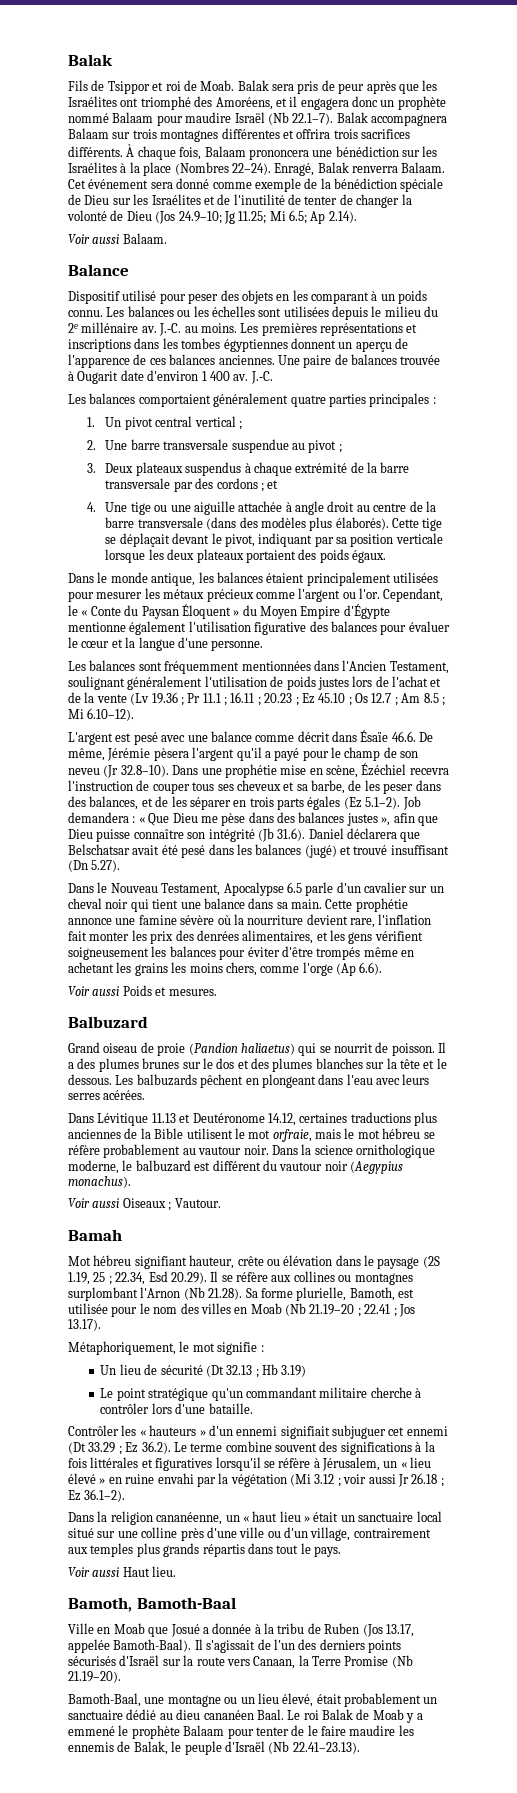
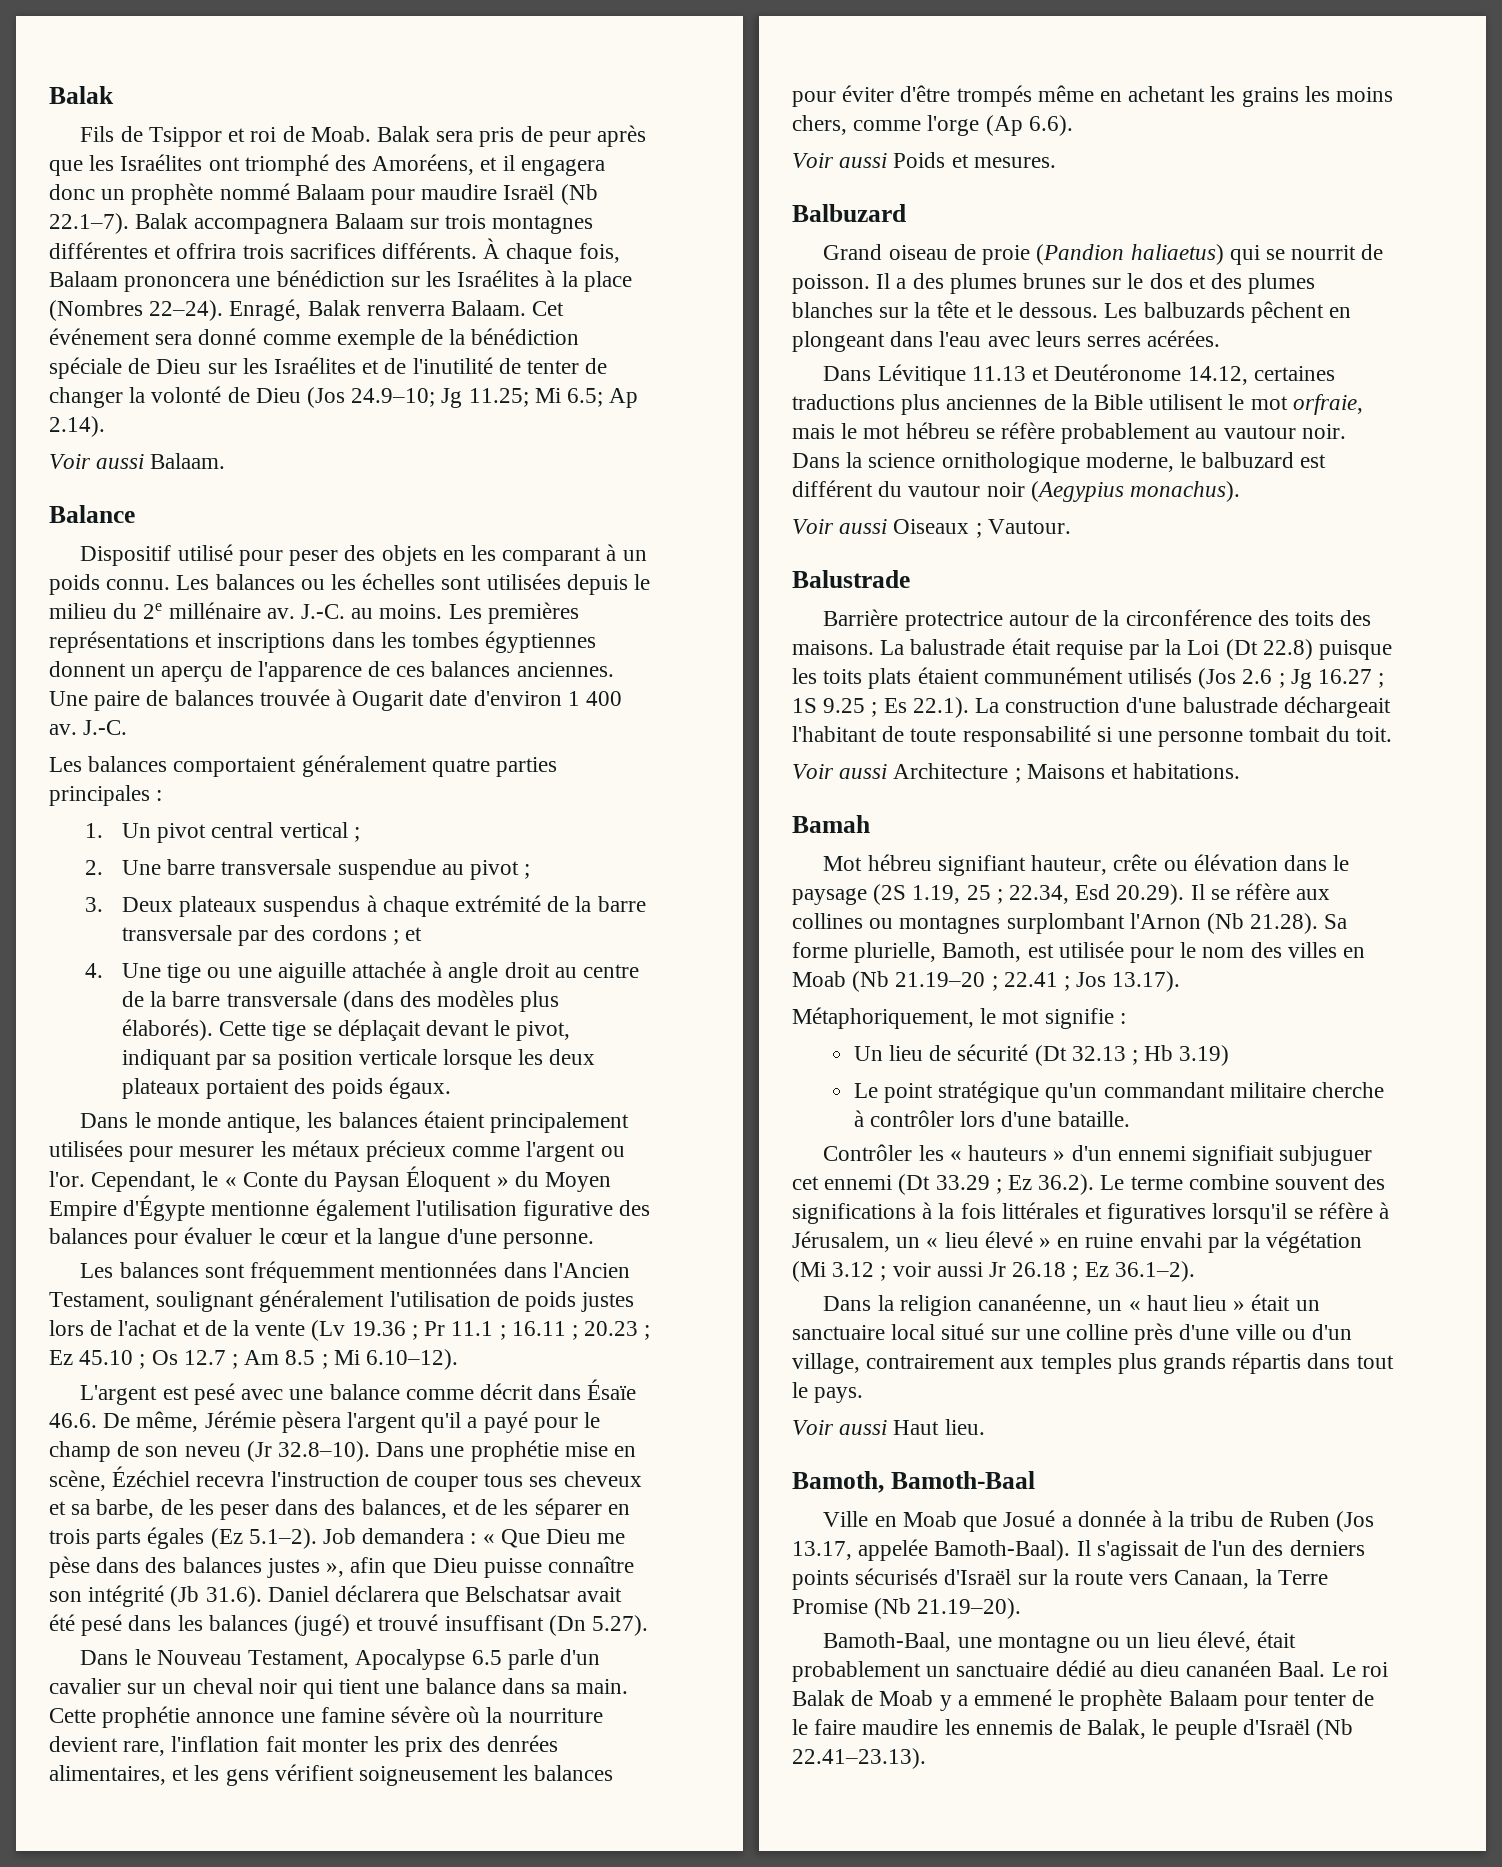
+ Balustrade
+ Barrière protectrice autour de la circonférence des toits des maisons. La balustrade était requise par la Loi (Dt 22.8) puisque les toits plats étaient communément utilisés (Jos 2.6 ; Jg 16.27 ; 1S 9.25 ; Es 22.1). La construction d'une balustrade déchargeait l'habitant de toute responsabilité si une personne tombait du toit.
+ Voir aussi Architecture ; Maisons et habitations.

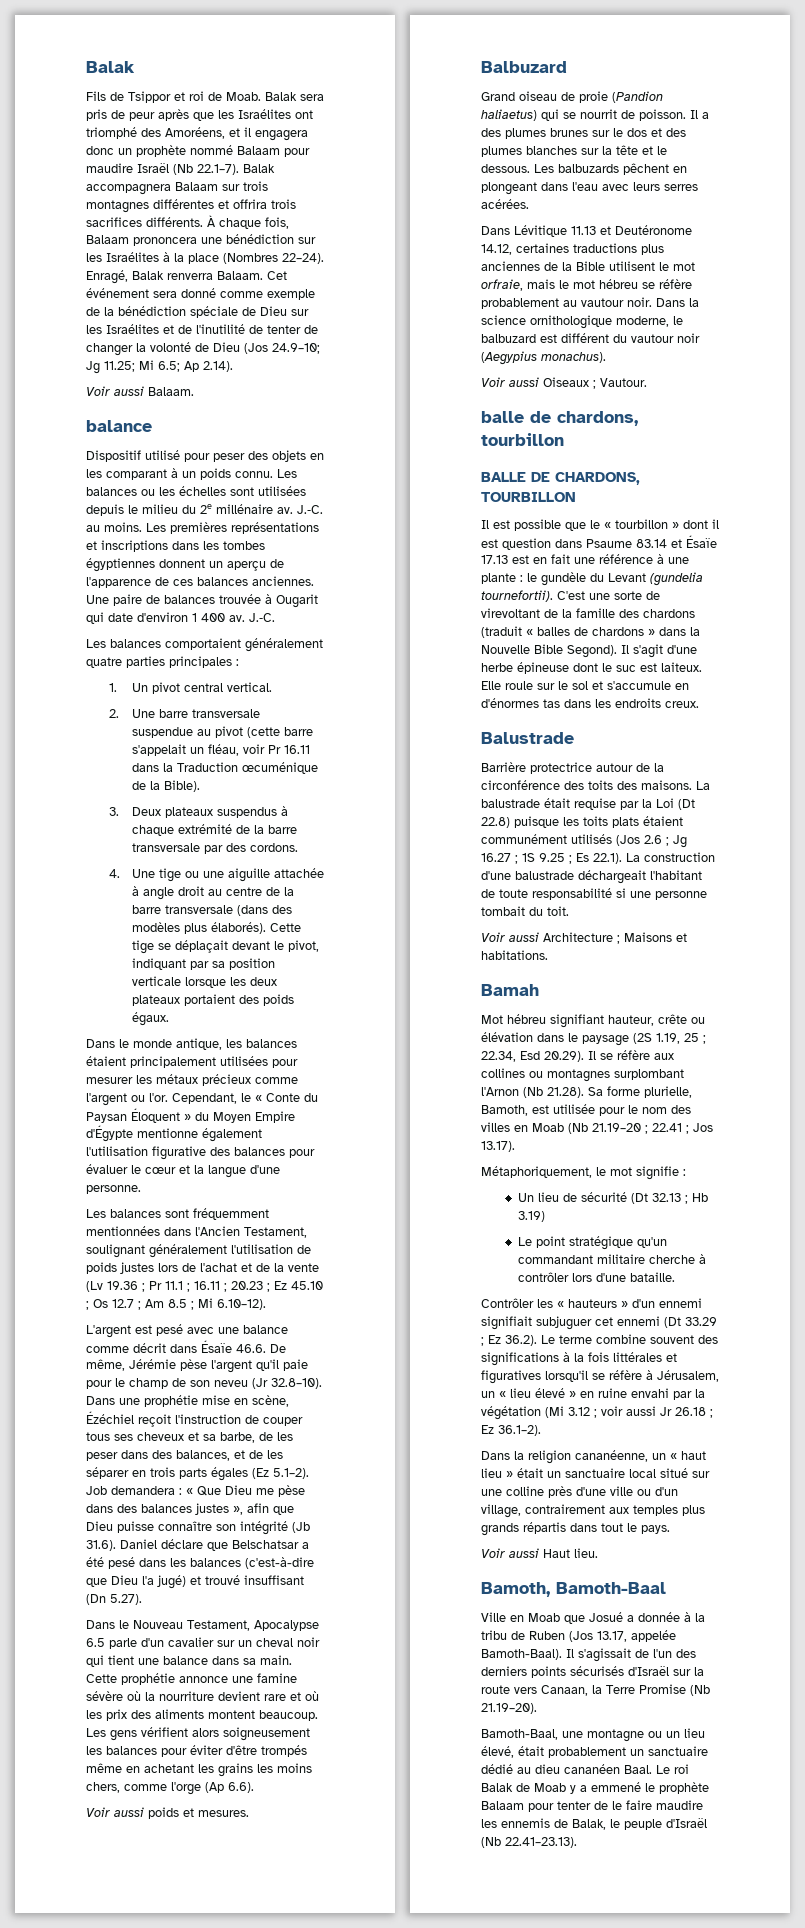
  Voir aussi Balaam.
- Balance
+ balance
- Une paire de balances trouvée à Ougarit date d'environ 1 400 av.
+ Une paire de balances trouvée à Ougarit qui date d'environ 1 400 av.
- 1. Un pivot central vertical ;
+ 1. Un pivot central vertical.
- 2. Une barre transversale suspendue au pivot ;
+ 2. Une barre transversale suspendue au pivot (cette barre s'appelait un fléau, voir Pr 16.11 dans la Traduction œcuménique de la Bible).
- 3. Deux plateaux suspendus à chaque extrémité de la barre transversale par des cordons ; et
+ 3. Deux plateaux suspendus à chaque extrémité de la barre transversale par des cordons.
- L'argent est pesé avec une balance comme décrit dans Ésaïe 46.6. De même, Jérémie pèsera l'argent qu'il a payé pour le champ de son neveu (Jr 32.8–10). Dans une prophétie mise en scène, Ézéchiel recevra l'instruction de couper tous ses cheveux et sa barbe, de les peser dans des balances, et de les séparer en trois parts égales (Ez 5.1–2). Job demandera :
+ L'argent est pesé avec une balance comme décrit dans Ésaïe 46.6. De même, Jérémie pèse l'argent qu'il paie pour le champ de son neveu (Jr 32.8–10). Dans une prophétie mise en scène, Ézéchiel reçoit l'instruction de couper tous ses cheveux et sa barbe, de les peser dans des balances, et de les séparer en trois parts égales (Ez 5.1–2). Job demandera :
- « Que Dieu me pèse dans des balances justes », afin que Dieu puisse connaître son intégrité (Jb 31.6). Daniel déclarera que Belschatsar avait été pesé dans les balances (jugé) et trouvé insuffisant (Dn 5.27).
+ « Que Dieu me pèse dans des balances justes », afin que Dieu puisse connaître son intégrité (Jb 31.6). Daniel déclare que Belschatsar a été pesé dans les balances (c'est-à-dire que Dieu l'a jugé) et trouvé insuffisant (Dn 5.27).
- Cette prophétie annonce une famine sévère où la nourriture devient rare, l'inflation fait monter les prix des denrées alimentaires, et les gens vérifient soigneusement les balances pour éviter d'être trompés même en achetant les grains les moins chers, comme l'orge (Ap 6.6).
+ Cette prophétie annonce une famine sévère où la nourriture devient rare et où les prix des aliments montent beaucoup. Les gens vérifient alors soigneusement les balances pour éviter d'être trompés même en achetant les grains les moins chers, comme l'orge (Ap 6.6).
- Voir aussi Poids et mesures.
+ Voir aussi poids et mesures.
+ balle de chardons, tourbillon
+ BALLE DE CHARDONS, TOURBILLON
+ Il est possible que le « tourbillon » dont il est question dans Psaume 83.14 et Ésaïe 17.13 est en fait une référence à une plante : le gundèle du Levant (gundelia tournefortii). C'est une sorte de virevoltant de la famille des chardons (traduit « balles de chardons » dans la Nouvelle Bible Segond). Il s'agit d'une herbe épineuse dont le suc est laiteux. Elle roule sur le sol et s'accumule en d'énormes tas dans les endroits creux.

